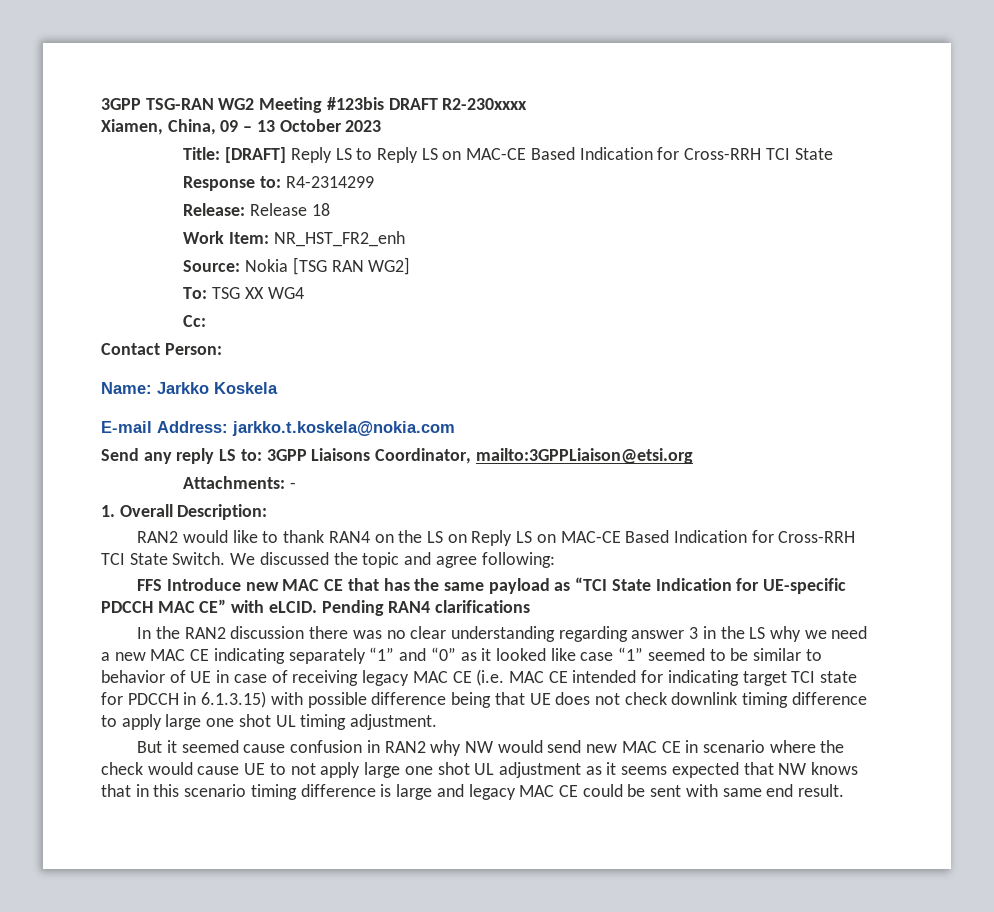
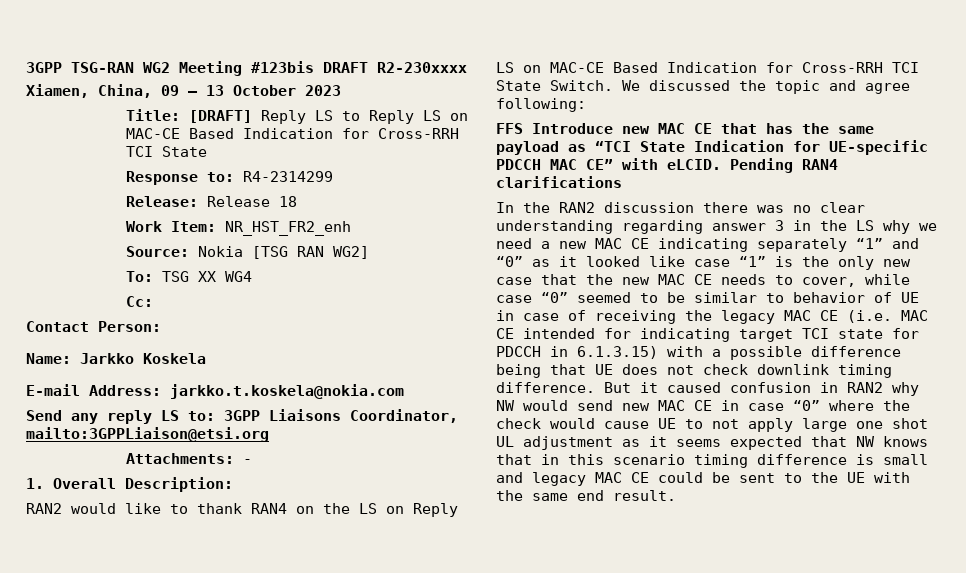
- In the RAN2 discussion there was no clear understanding regarding answer 3 in the LS why we need a new MAC CE indicating separately “1” and “0” as it looked like case “1” seemed to be similar to behavior of UE in case of receiving legacy MAC CE (i.e. MAC CE intended for indicating target TCI state for PDCCH in 6.1.3.15) with possible difference being that UE does not check downlink timing difference to apply large one shot UL timing adjustment.
- But it seemed cause confusion in RAN2 why NW would send new MAC CE in scenario where the check would cause UE to not apply large one shot UL adjustment as it seems expected that NW knows that in this scenario timing difference is large and legacy MAC CE could be sent with same end result.
+ In the RAN2 discussion there was no clear understanding regarding answer 3 in the LS why we need a new MAC CE indicating separately “1” and “0” as it looked like case “1” is the only new case that the new MAC CE needs to cover, while case “0” seemed to be similar to behavior of UE in case of receiving the legacy MAC CE (i.e. MAC CE intended for indicating target TCI state for PDCCH in 6.1.3.15) with a possible difference being that UE does not check downlink timing difference. But it caused confusion in RAN2 why NW would send new MAC CE in case “0” where the check would cause UE to not apply large one shot UL adjustment as it seems expected that NW knows that in this scenario timing difference is small and legacy MAC CE could be sent to the UE with the same end result.

